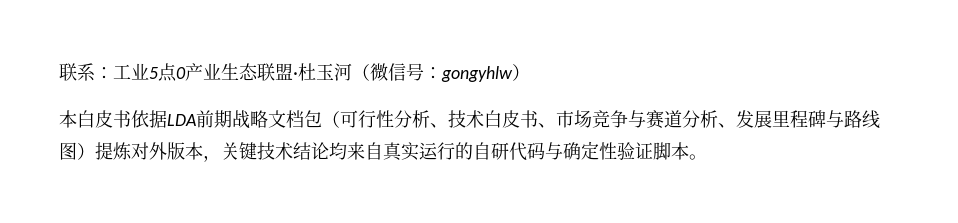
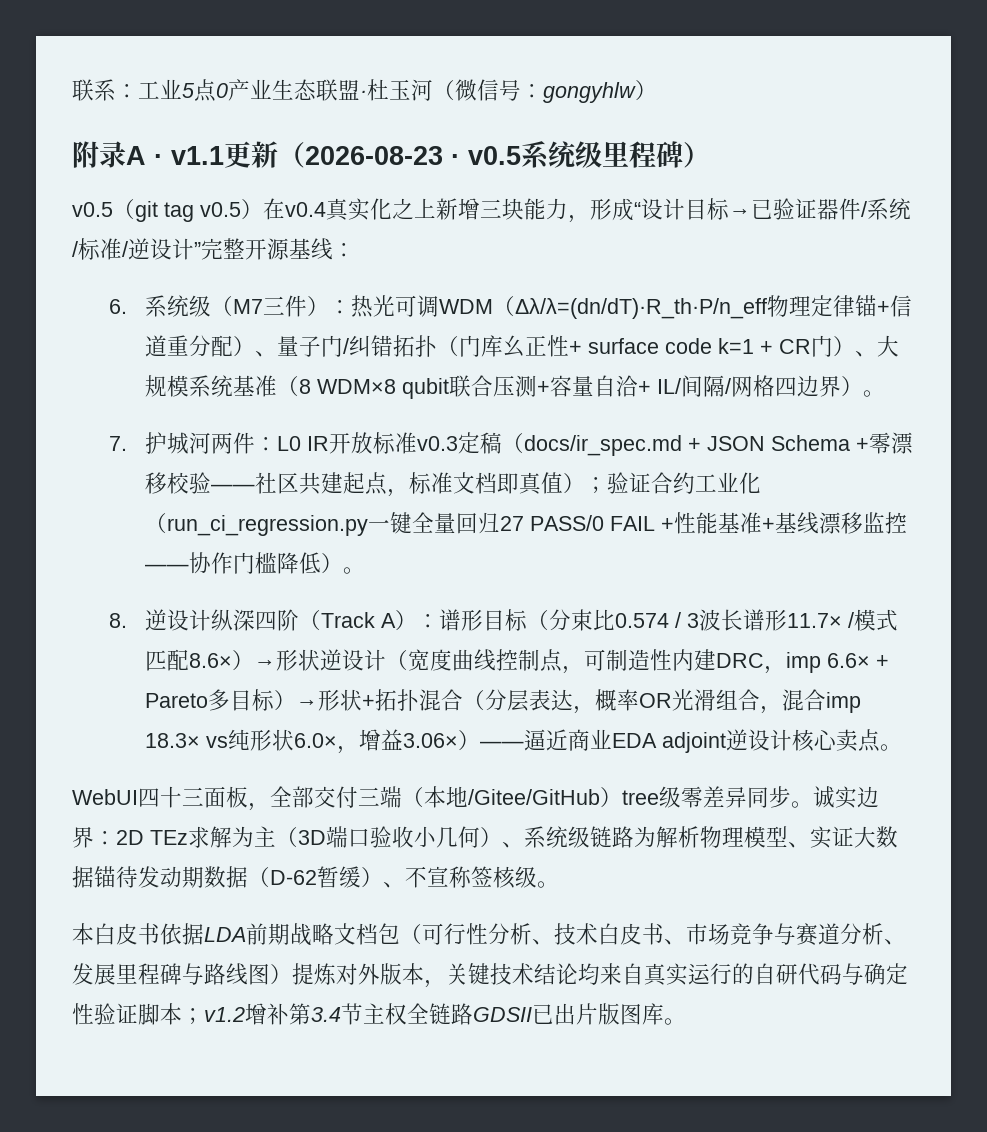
+ 附录A · v1.1更新（2026-08-23 · v0.5系统级里程碑）
+ v0.5（git tag v0.5）在v0.4真实化之上新增三块能力，形成“设计目标→已验证器件/系统/标准/逆设计”完整开源基线：
+ 6.系统级（M7三件）：热光可调WDM（Δλ/λ=(dn/dT)·R_th·P/n_eff物理定律锚+信道重分配）、量子门/纠错拓扑（门库幺正性+ surface code k=1 + CR门）、大规模系统基准（8 WDM×8 qubit联合压测+容量自洽+ IL/间隔/网格四边界）。
+ 7.护城河两件：L0 IR开放标准v0.3定稿（docs/ir_spec.md + JSON Schema +零漂移校验——社区共建起点，标准文档即真值）；验证合约工业化（run_ci_regression.py一键全量回归27 PASS/0 FAIL +性能基准+基线漂移监控——协作门槛降低）。
+ 8.逆设计纵深四阶（Track A）：谱形目标（分束比0.574 / 3波长谱形11.7× /模式匹配8.6×）→形状逆设计（宽度曲线控制点，可制造性内建DRC，imp 6.6× + Pareto多目标）→形状+拓扑混合（分层表达，概率OR光滑组合，混合imp 18.3× vs纯形状6.0×，增益3.06×）——逼近商业EDA adjoint逆设计核心卖点。
+ WebUI四十三面板，全部交付三端（本地/Gitee/GitHub）tree级零差异同步。诚实边界：2D TEz求解为主（3D端口验收小几何）、系统级链路为解析物理模型、实证大数据锚待发动期数据（D-62暂缓）、不宣称签核级。
- 本白皮书依据LDA前期战略文档包（可行性分析、技术白皮书、市场竞争与赛道分析、发展里程碑与路线图）提炼对外版本，关键技术结论均来自真实运行的自研代码与确定性验证脚本。
+ 本白皮书依据LDA前期战略文档包（可行性分析、技术白皮书、市场竞争与赛道分析、发展里程碑与路线图）提炼对外版本，关键技术结论均来自真实运行的自研代码与确定性验证脚本；v1.2增补第3.4节主权全链路GDSII已出片版图库。

